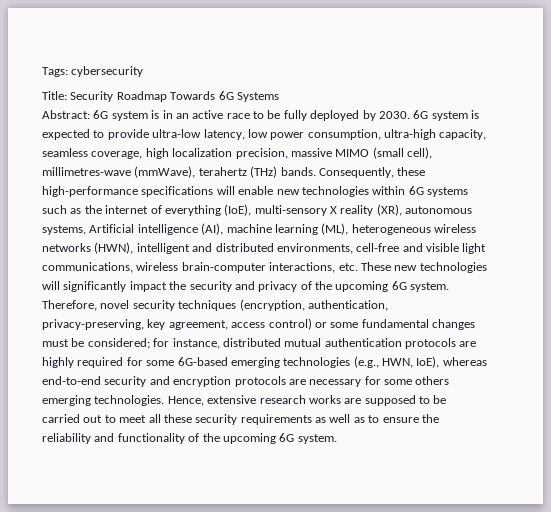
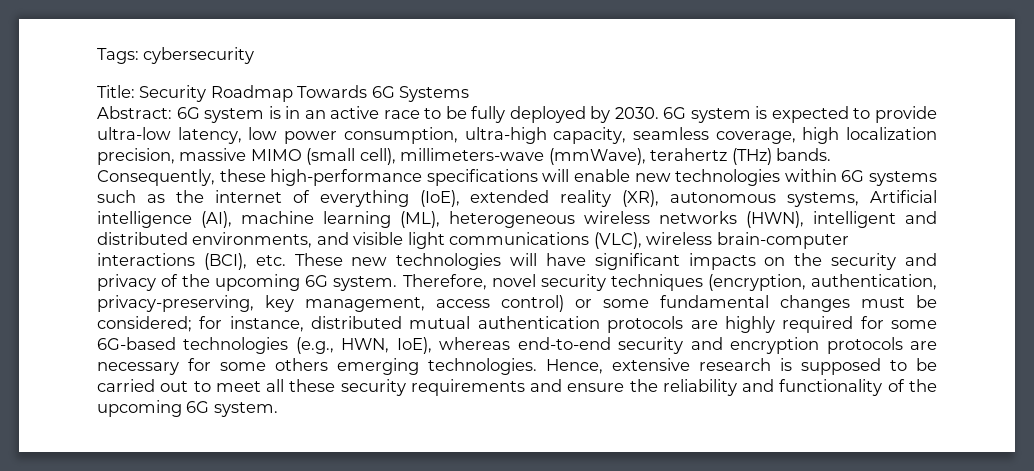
- 6G system is expected to provide ultra-low latency, low power consumption, ultra-high capacity, seamless coverage, high localization precision, massive MIMO (small cell), millimetres-wave (mmWave), terahertz (THz) bands.
+ 6G system is expected to provide ultra-low latency, low power consumption, ultra-high capacity, seamless coverage, high localization precision, massive MIMO (small cell), millimeters-wave (mmWave), terahertz (THz) bands.
- Consequently, these high-performance specifications will enable new technologies within 6G systems such as the internet of everything (IoE), multi-sensory X reality (XR), autonomous systems, Artificial intelligence (AI), machine learning (ML), heterogeneous wireless networks (HWN), intelligent and distributed environments, cell-free and visible light communications, wireless brain-computer interactions, etc. These new technologies will significantly impact the security and privacy of the upcoming 6G system.
+ Consequently, these high-performance specifications will enable new technologies within 6G systems such as the internet of everything (IoE), extended reality (XR), autonomous systems, Artificial intelligence (AI), machine learning (ML), heterogeneous wireless networks (HWN), intelligent and distributed environments, and visible light communications (VLC), wireless brain-computer interactions (BCI), etc. These new technologies will have significant impacts on the security and privacy of the upcoming 6G system.
- Therefore, novel security techniques (encryption, authentication, privacy-preserving, key agreement, access control) or some fundamental changes must be considered; for instance, distributed mutual authentication protocols are highly required for some 6G-based emerging technologies (e.g., HWN, IoE), whereas end-to-end security and encryption protocols are necessary for some others emerging technologies.
+ Therefore, novel security techniques (encryption, authentication, privacy-preserving, key management, access control) or some fundamental changes must be considered; for instance, distributed mutual authentication protocols are highly required for some 6G-based technologies (e.g., HWN, IoE), whereas end-to-end security and encryption protocols are necessary for some others emerging technologies.
- Hence, extensive research works are supposed to be carried out to meet all these security requirements as well as to ensure the reliability and functionality of the upcoming 6G system.
+ Hence, extensive research is supposed to be carried out to meet all these security requirements and ensure the reliability and functionality of the upcoming 6G system.

